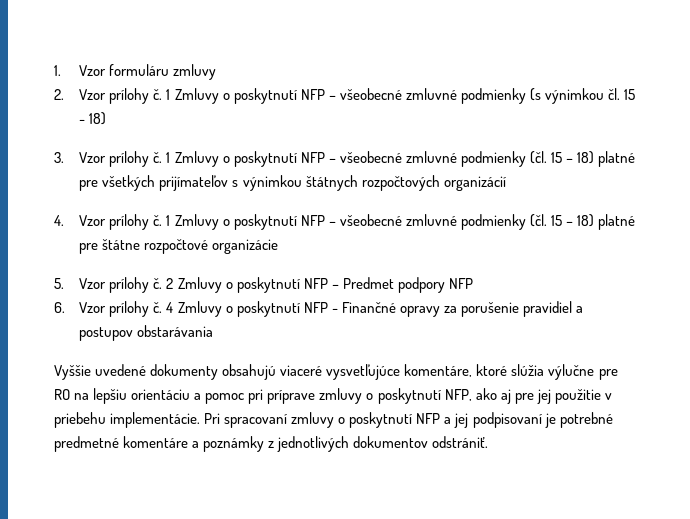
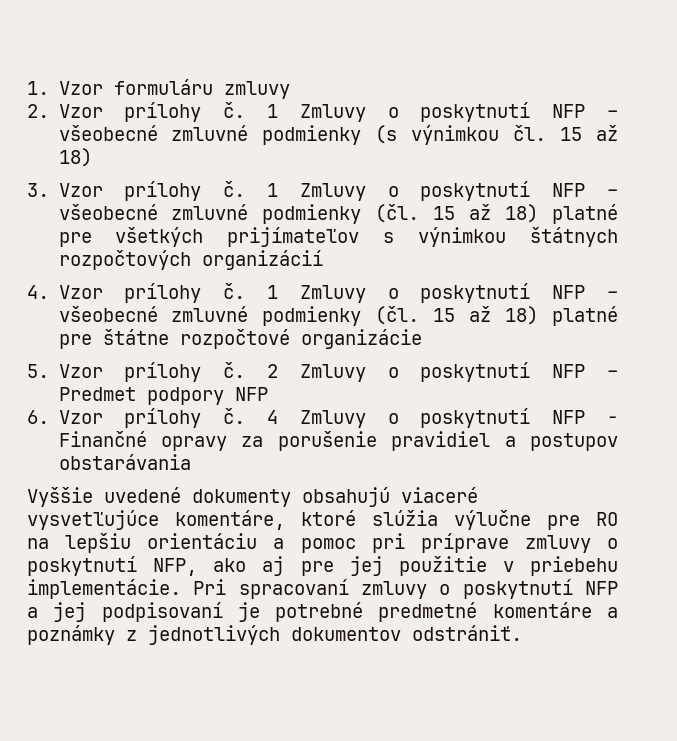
- 1 Zmluvy o poskytnutí NFP – všeobecné zmluvné podmienky (s výnimkou čl. 15 - 18)
+ 1 Zmluvy o poskytnutí NFP – všeobecné zmluvné podmienky (s výnimkou čl. 15 až 18)
- 1 Zmluvy o poskytnutí NFP – všeobecné zmluvné podmienky (čl. 15 – 18) platné pre všetkých prijímateľov s výnimkou štátnych rozpočtových organizácií
+ 1 Zmluvy o poskytnutí NFP – všeobecné zmluvné podmienky (čl. 15 až 18) platné pre všetkých prijímateľov s výnimkou štátnych rozpočtových organizácií
- 1 Zmluvy o poskytnutí NFP – všeobecné zmluvné podmienky (čl. 15 – 18) platné pre štátne rozpočtové organizácie
+ 1 Zmluvy o poskytnutí NFP – všeobecné zmluvné podmienky (čl. 15 až 18) platné pre štátne rozpočtové organizácie

